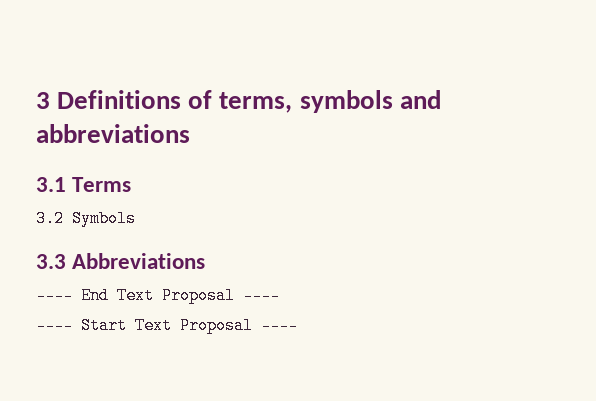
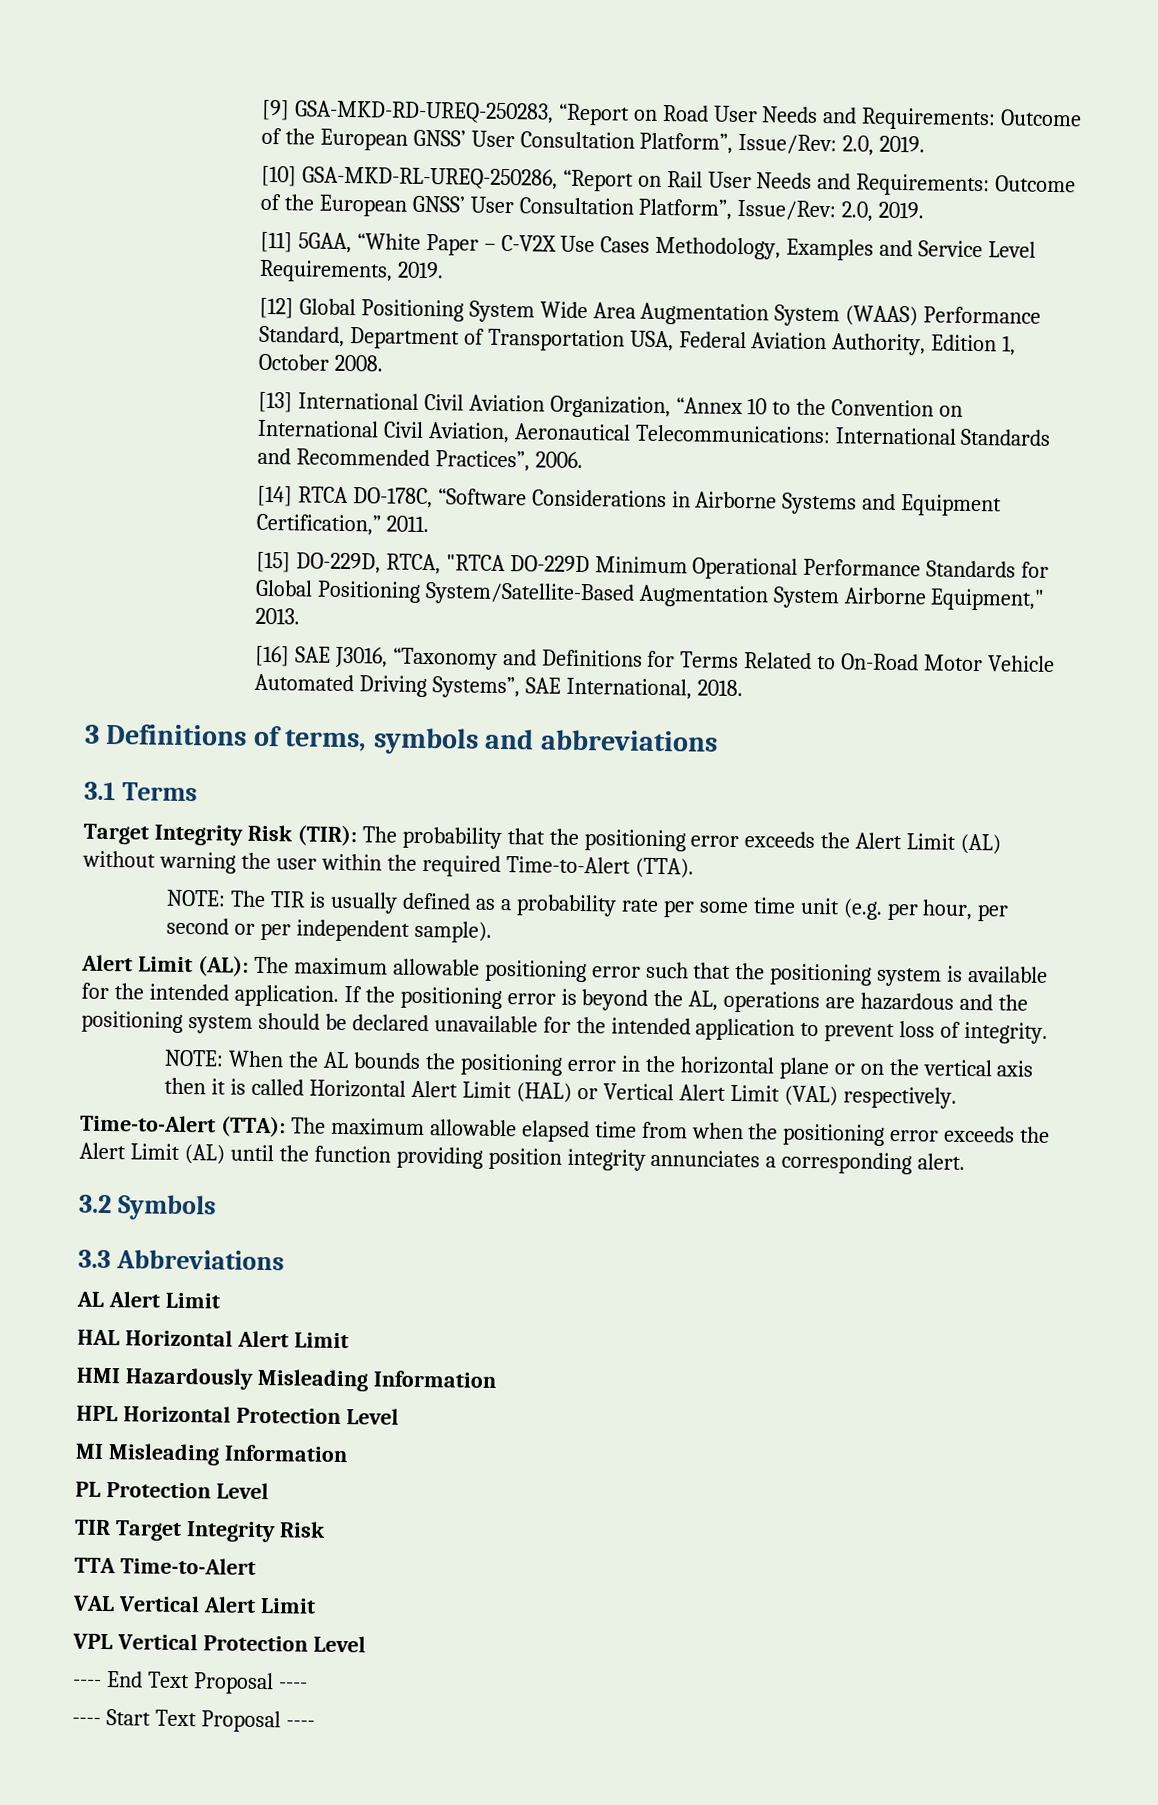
+ [9] GSA-MKD-RD-UREQ-250283, “Report on Road User Needs and Requirements: Outcome of the European GNSS’ User Consultation Platform”, Issue/Rev: 2.0, 2019.
+ [10] GSA-MKD-RL-UREQ-250286, “Report on Rail User Needs and Requirements: Outcome of the European GNSS’ User Consultation Platform”, Issue/Rev: 2.0, 2019.
+ [11] 5GAA, “White Paper – C-V2X Use Cases Methodology, Examples and Service Level Requirements, 2019.
+ [12] Global Positioning System Wide Area Augmentation System (WAAS) Performance Standard, Department of Transportation USA, Federal Aviation Authority, Edition 1, October 2008.
+ [13] International Civil Aviation Organization, “Annex 10 to the Convention on International Civil Aviation, Aeronautical Telecommunications: International Standards and Recommended Practices”, 2006.
+ [14] RTCA DO-178C, “Software Considerations in Airborne Systems and Equipment Certification,” 2011.
+ [15] DO-229D, RTCA, "RTCA DO-229D Minimum Operational Performance Standards for Global Positioning System/Satellite-Based Augmentation System Airborne Equipment," 2013.
+ [16] SAE J3016, “Taxonomy and Definitions for Terms Related to On-Road Motor Vehicle Automated Driving Systems”, SAE International, 2018.
+ Target Integrity Risk (TIR): The probability that the positioning error exceeds the Alert Limit (AL) without warning the user within the required Time-to-Alert (TTA).
+ NOTE: The TIR is usually defined as a probability rate per some time unit (e.g. per hour, per second or per independent sample).
+ Alert Limit (AL): The maximum allowable positioning error such that the positioning system is available for the intended application. If the positioning error is beyond the AL, operations are hazardous and the positioning system should be declared unavailable for the intended application to prevent loss of integrity.
+ NOTE: When the AL bounds the positioning error in the horizontal plane or on the vertical axis then it is called Horizontal Alert Limit (HAL) or Vertical Alert Limit (VAL) respectively.
+ Time-to-Alert (TTA): The maximum allowable elapsed time from when the positioning error exceeds the Alert Limit (AL) until the function providing position integrity annunciates a corresponding alert.
  3.2 Symbols
  3.3 Abbreviations
+ AL Alert Limit
+ HAL Horizontal Alert Limit
+ HMI Hazardously Misleading Information
+ HPL Horizontal Protection Level
+ MI Misleading Information
+ PL Protection Level
+ TIR Target Integrity Risk
+ TTA Time-to-Alert
+ VAL Vertical Alert Limit
+ VPL Vertical Protection Level

